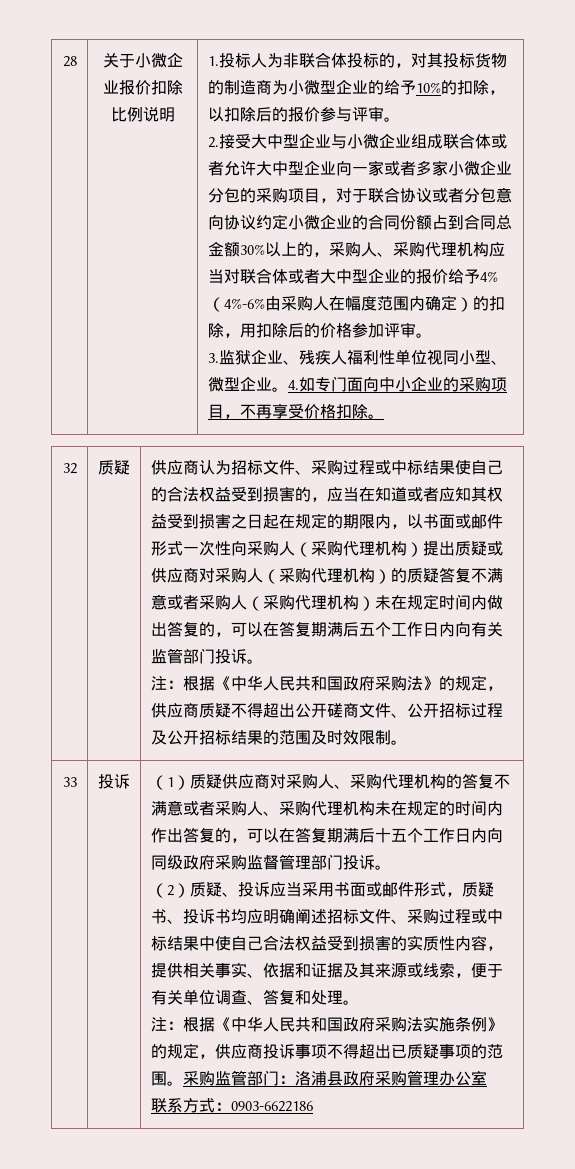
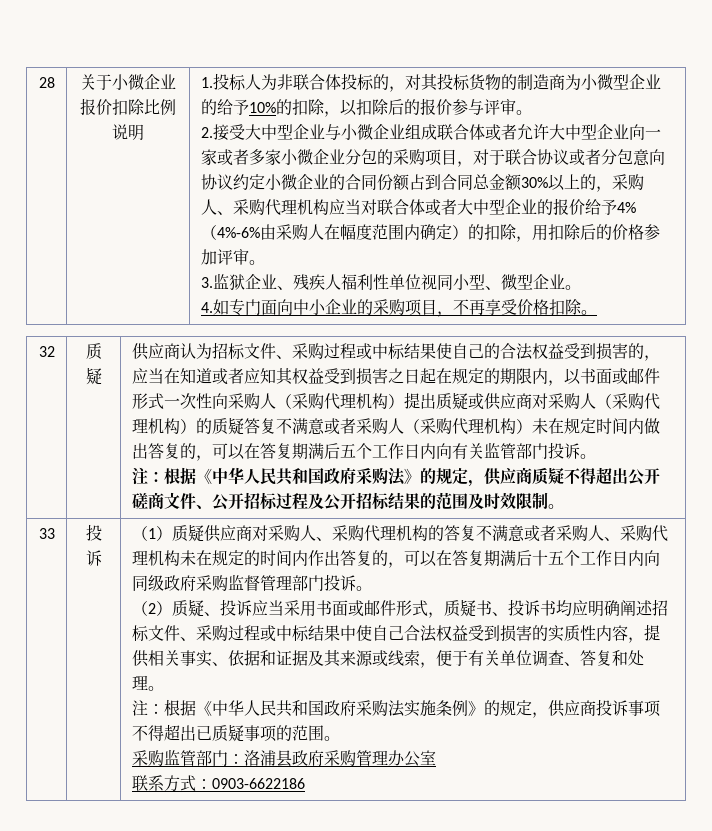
- 3.监狱企业、残疾人福利性单位视同小型、微型企业。4.如专门面向中小企业的采购项目，不再享受价格扣除。
+ 3.监狱企业、残疾人福利性单位视同小型、微型企业。
+ 4.如专门面向中小企业的采购项目，不再享受价格扣除。
- 注：根据《中华人民共和国政府采购法实施条例》的规定，供应商投诉事项不得超出已质疑事项的范围。采购监管部门：洛浦县政府采购管理办公室
+ 注：根据《中华人民共和国政府采购法实施条例》的规定，供应商投诉事项不得超出已质疑事项的范围。
+ 采购监管部门：洛浦县政府采购管理办公室

